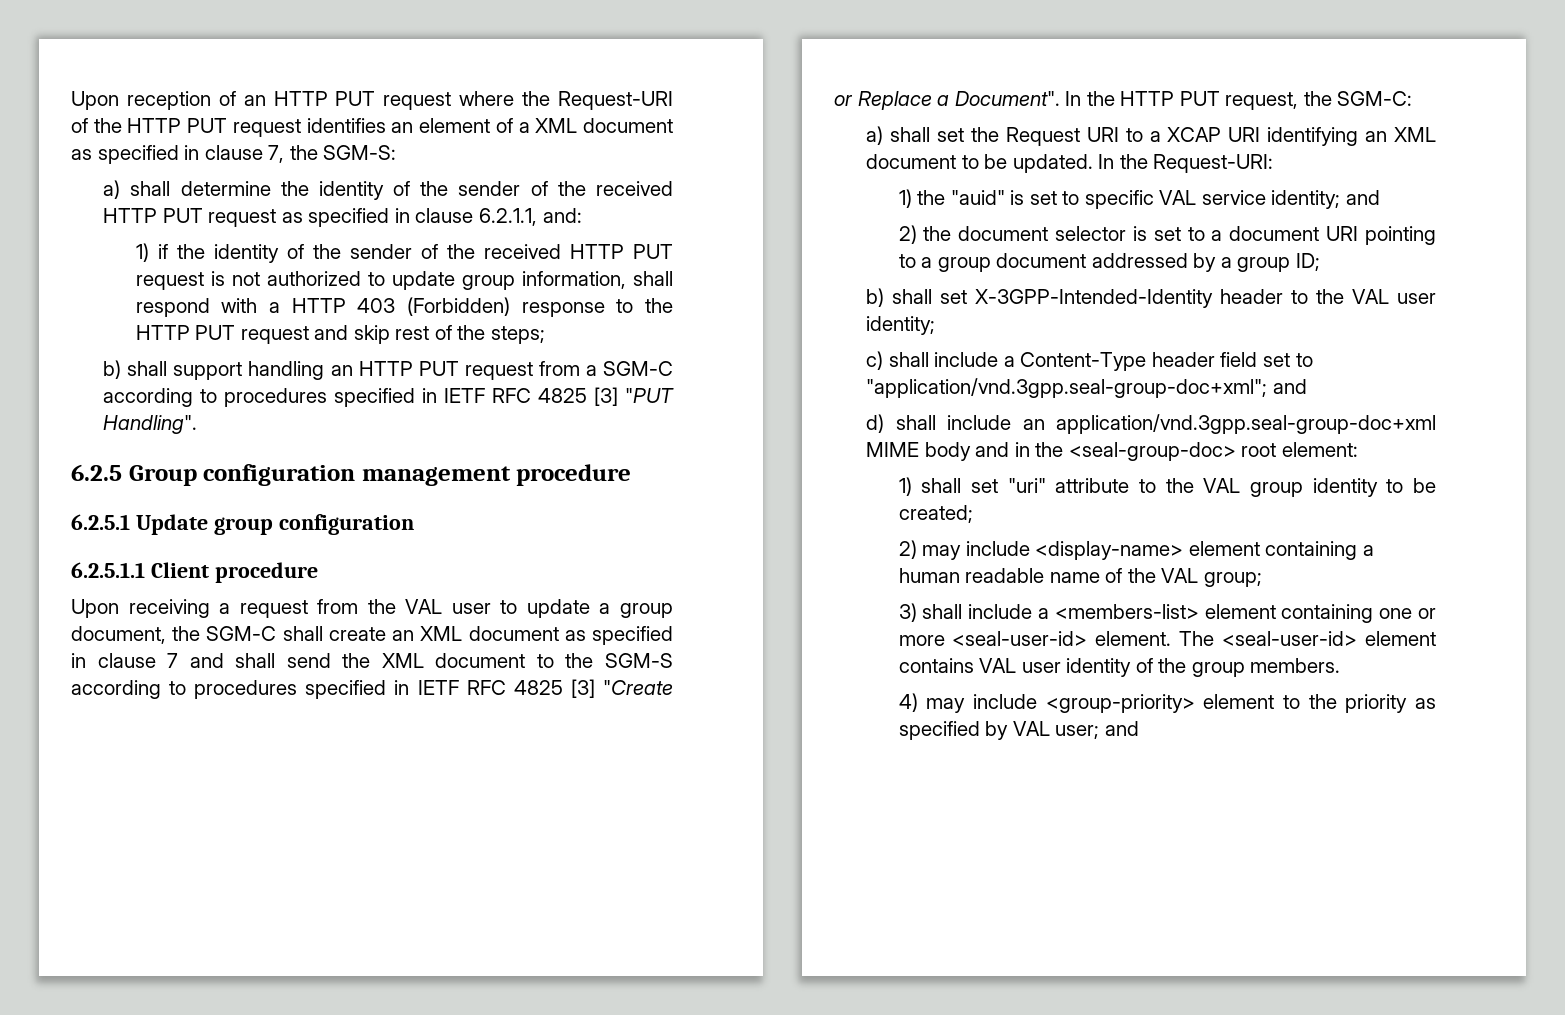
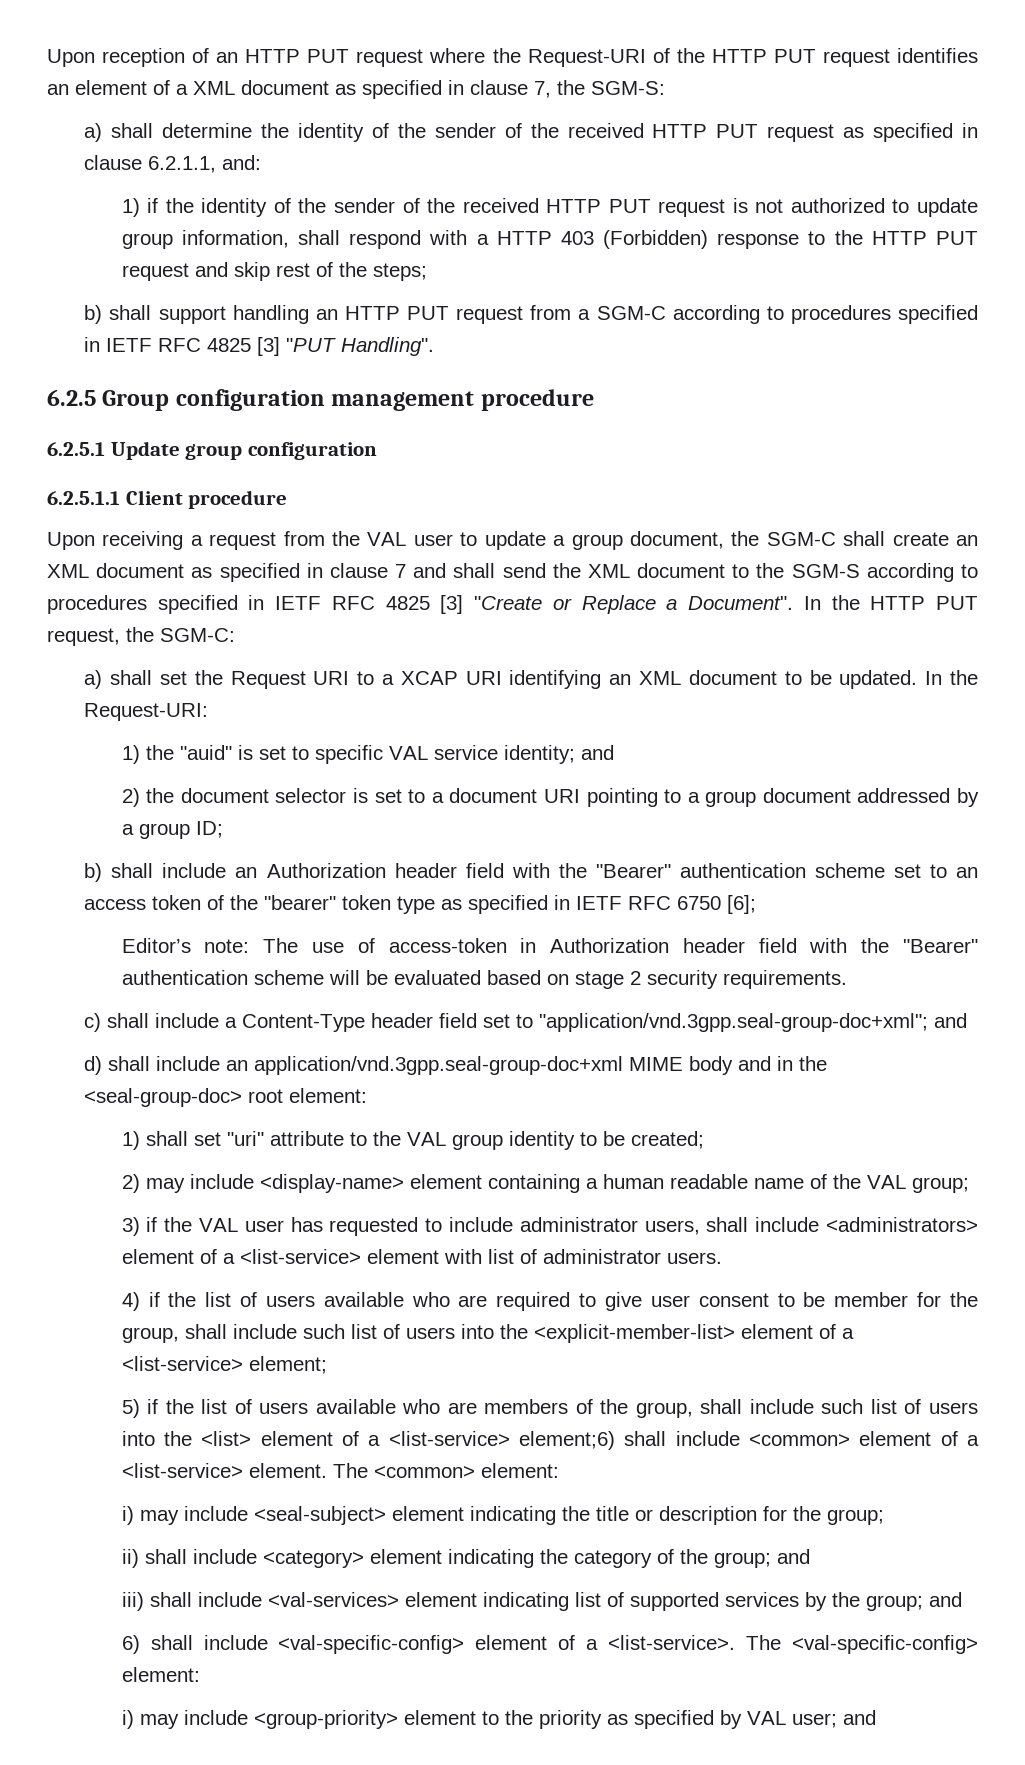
- b) shall set X-3GPP-Intended-Identity header to the VAL user identity;
+ b) shall include an Authorization header field with the "Bearer" authentication scheme set to an access token of the "bearer" token type as specified in IETF RFC 6750 [6];
+ Editor’s note: The use of access-token in Authorization header field with the "Bearer" authentication scheme will be evaluated based on stage 2 security requirements.
- 3) shall include a <members-list> element containing one or more <seal-user-id> element. The <seal-user-id> element contains VAL user identity of the group members.
- 4) may include <group-priority> element to the priority as specified by VAL user; and
+ 3) if the VAL user has requested to include administrator users, shall include <administrators> element of a <list-service> element with list of administrator users.
+ 4) if the list of users available who are required to give user consent to be member for the group, shall include such list of users into the <explicit-member-list> element of a <list-service> element;
+ 5) if the list of users available who are members of the group, shall include such list of users into the <list> element of a <list-service> element;6) shall include <common> element of a <list-service> element. The <common> element:
+ i) may include <seal-subject> element indicating the title or description for the group;
+ ii) shall include <category> element indicating the category of the group; and
+ iii) shall include <val-services> element indicating list of supported services by the group; and
+ 6) shall include <val-specific-config> element of a <list-service>. The <val-specific-config> element:
+ i) may include <group-priority> element to the priority as specified by VAL user; and

